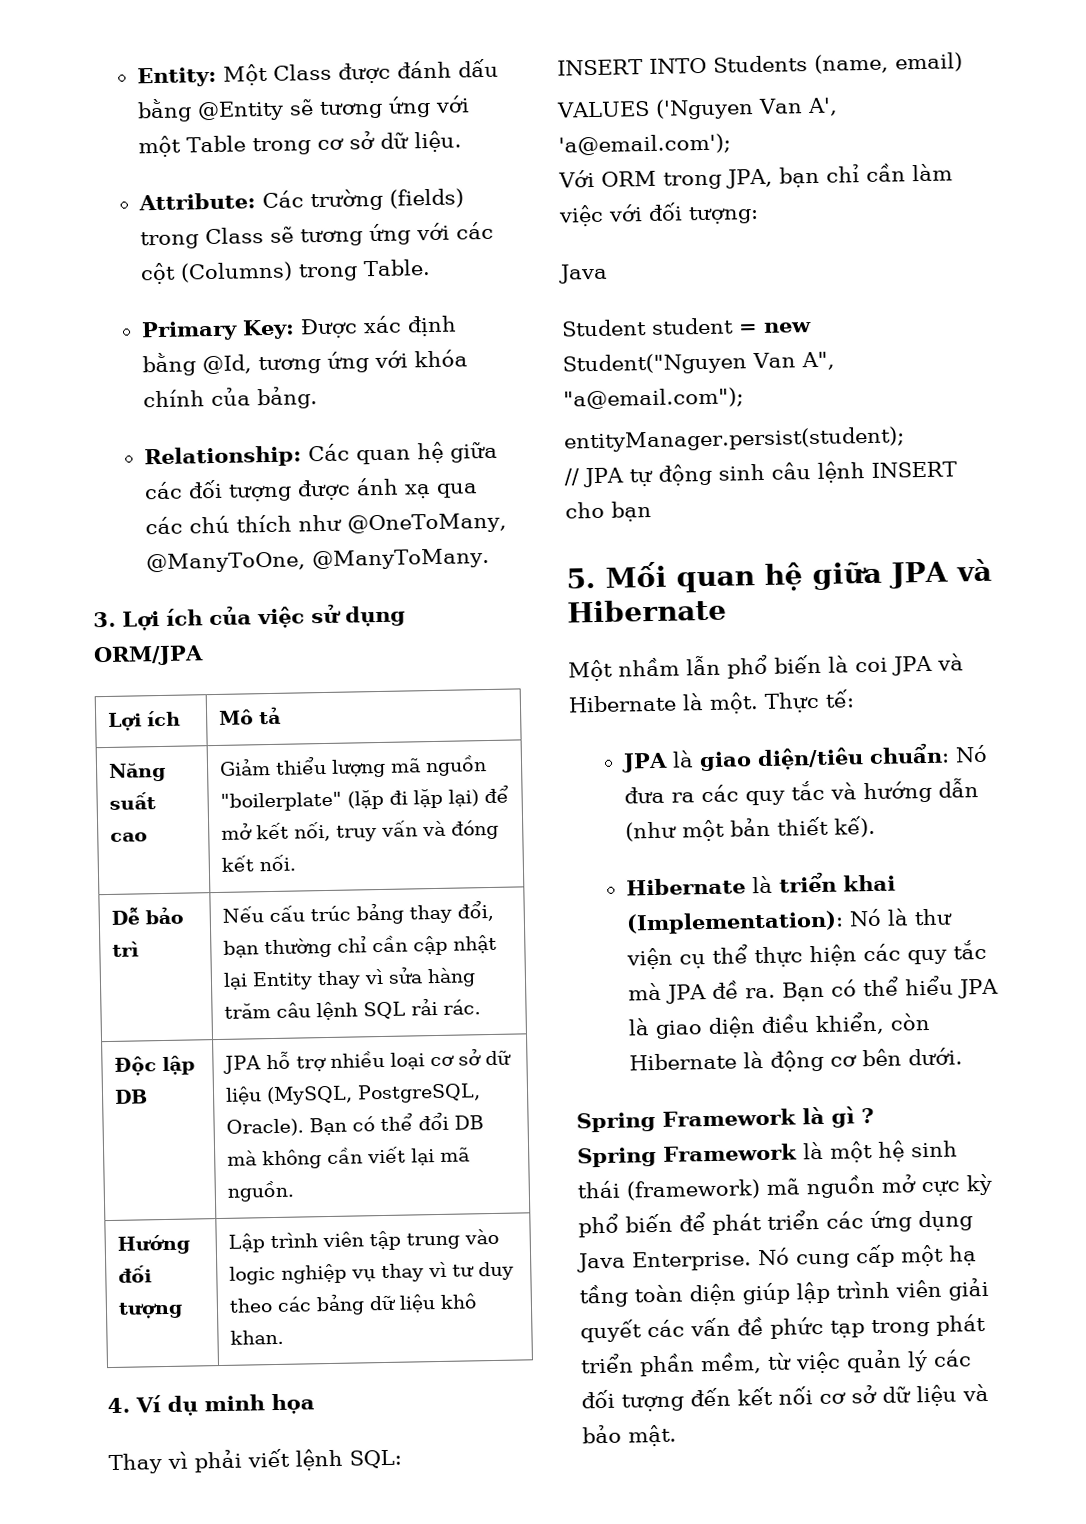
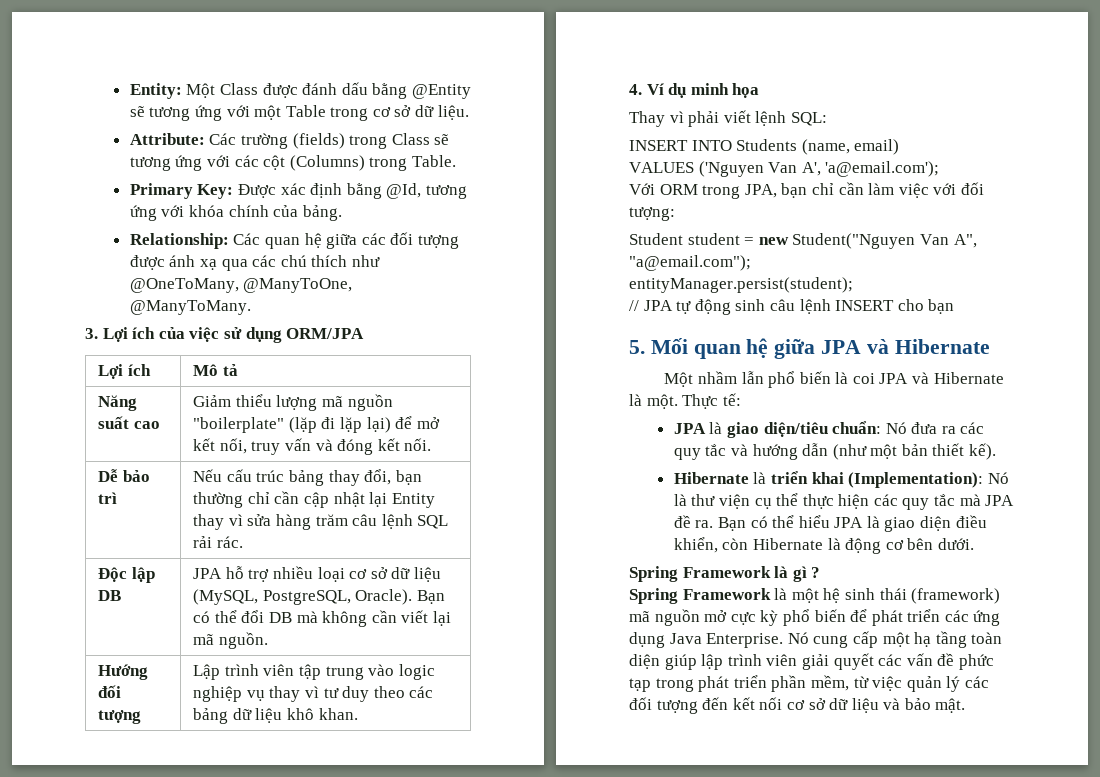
  Với ORM trong JPA, bạn chỉ cần làm việc với đối tượng:
- Java

